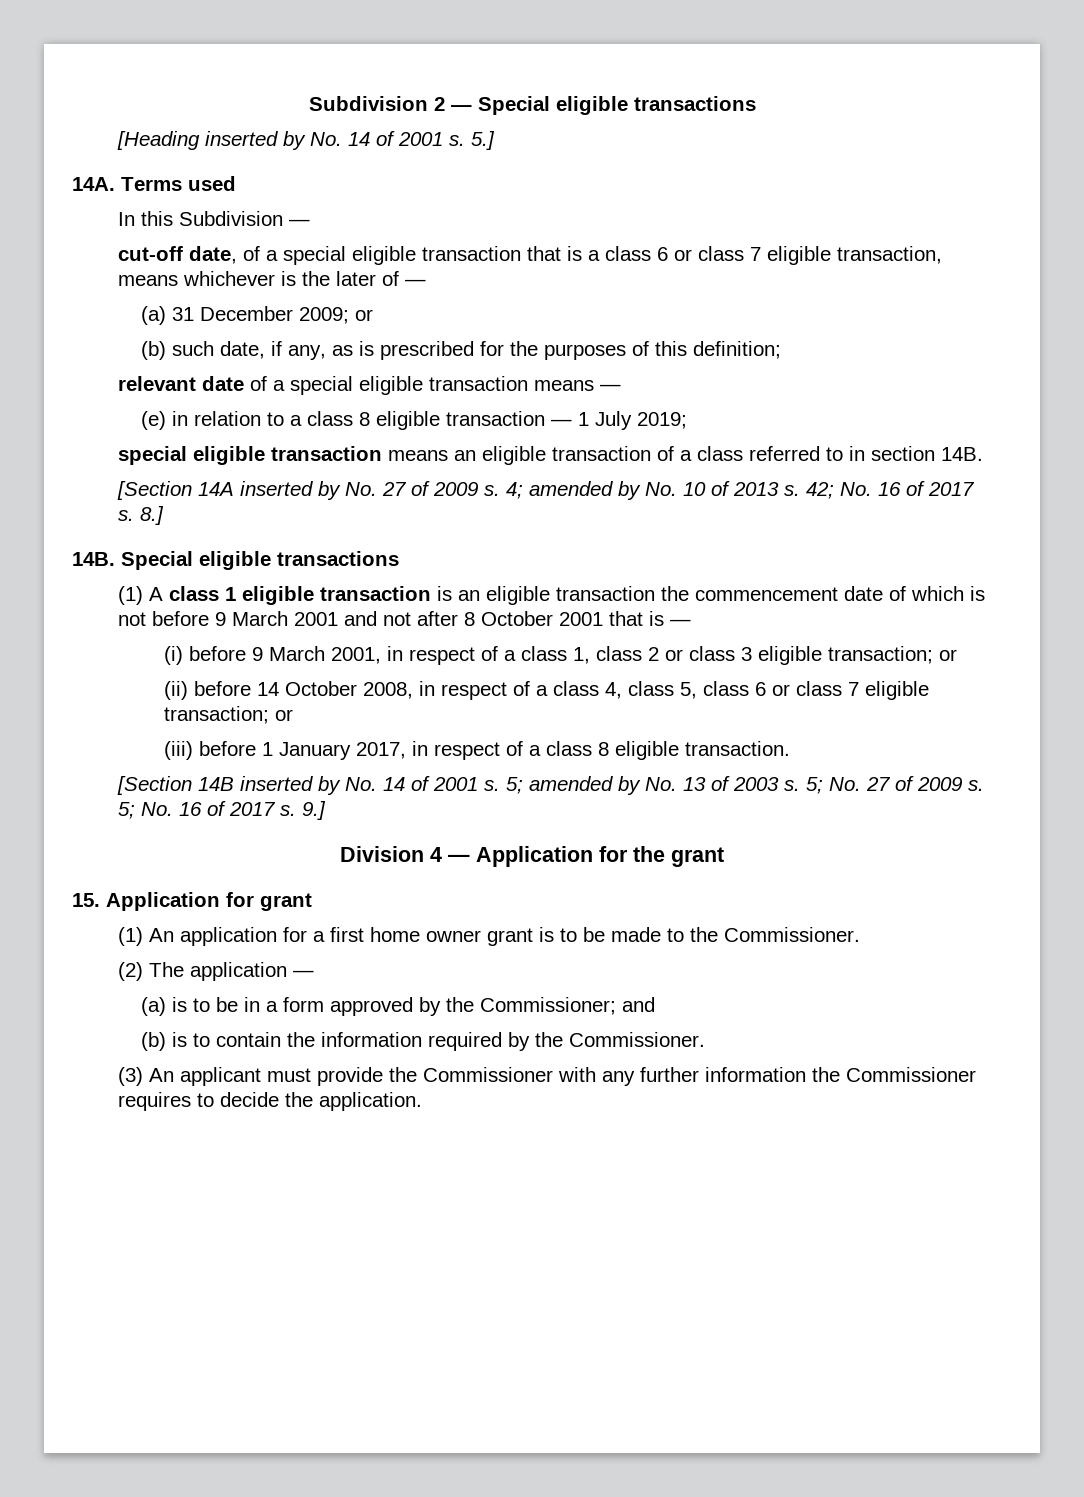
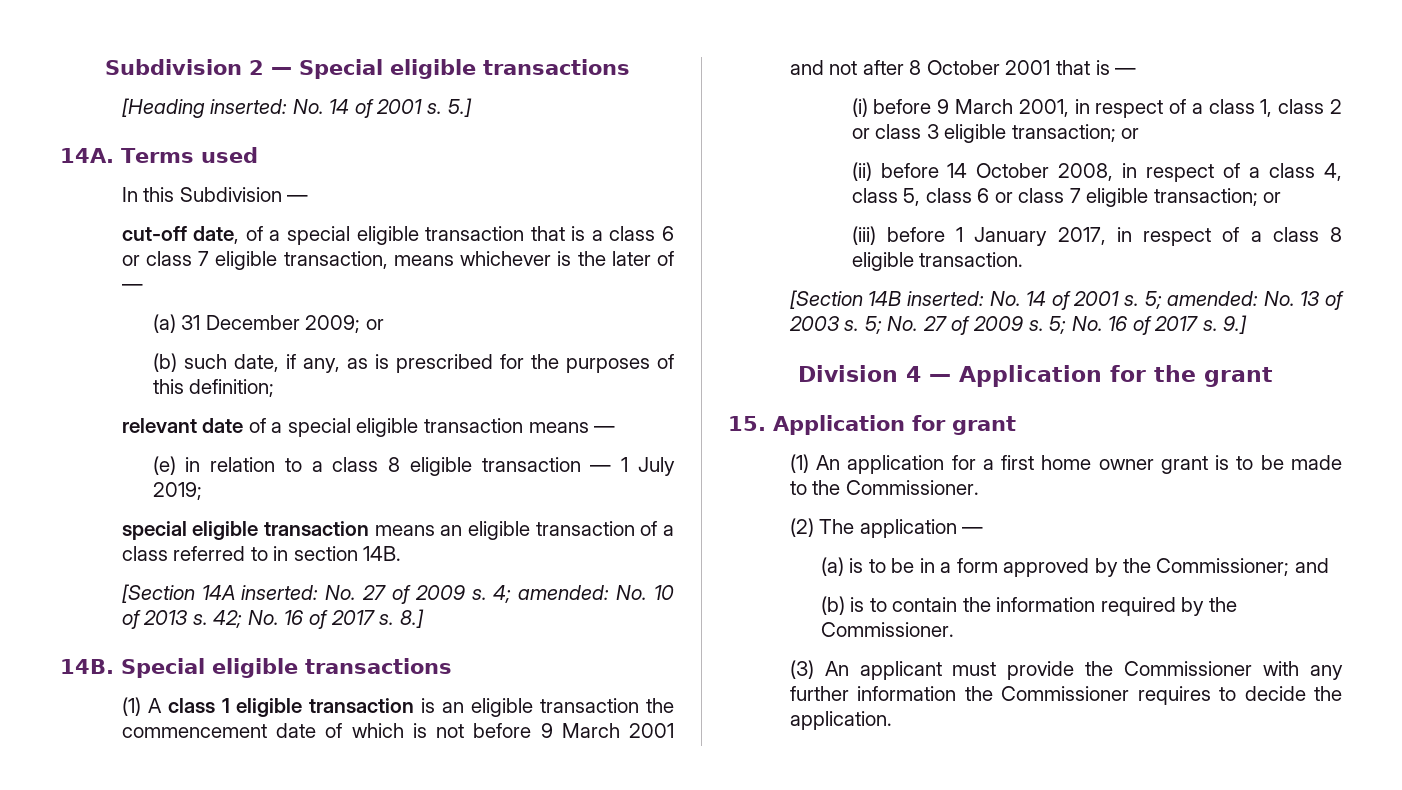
- [Heading inserted by No. 14 of 2001 s.
+ [Heading inserted: No. 14 of 2001 s.
- [Section 14A inserted by No. 27 of 2009 s.
+ [Section 14A inserted: No. 27 of 2009 s.
- 4; amended by No. 10 of 2013 s.
+ 4; amended: No. 10 of 2013 s.
- [Section 14B inserted by No. 14 of 2001 s.
+ [Section 14B inserted: No. 14 of 2001 s.
- 5; amended by No. 13 of 2003 s.
+ 5; amended: No. 13 of 2003 s.

